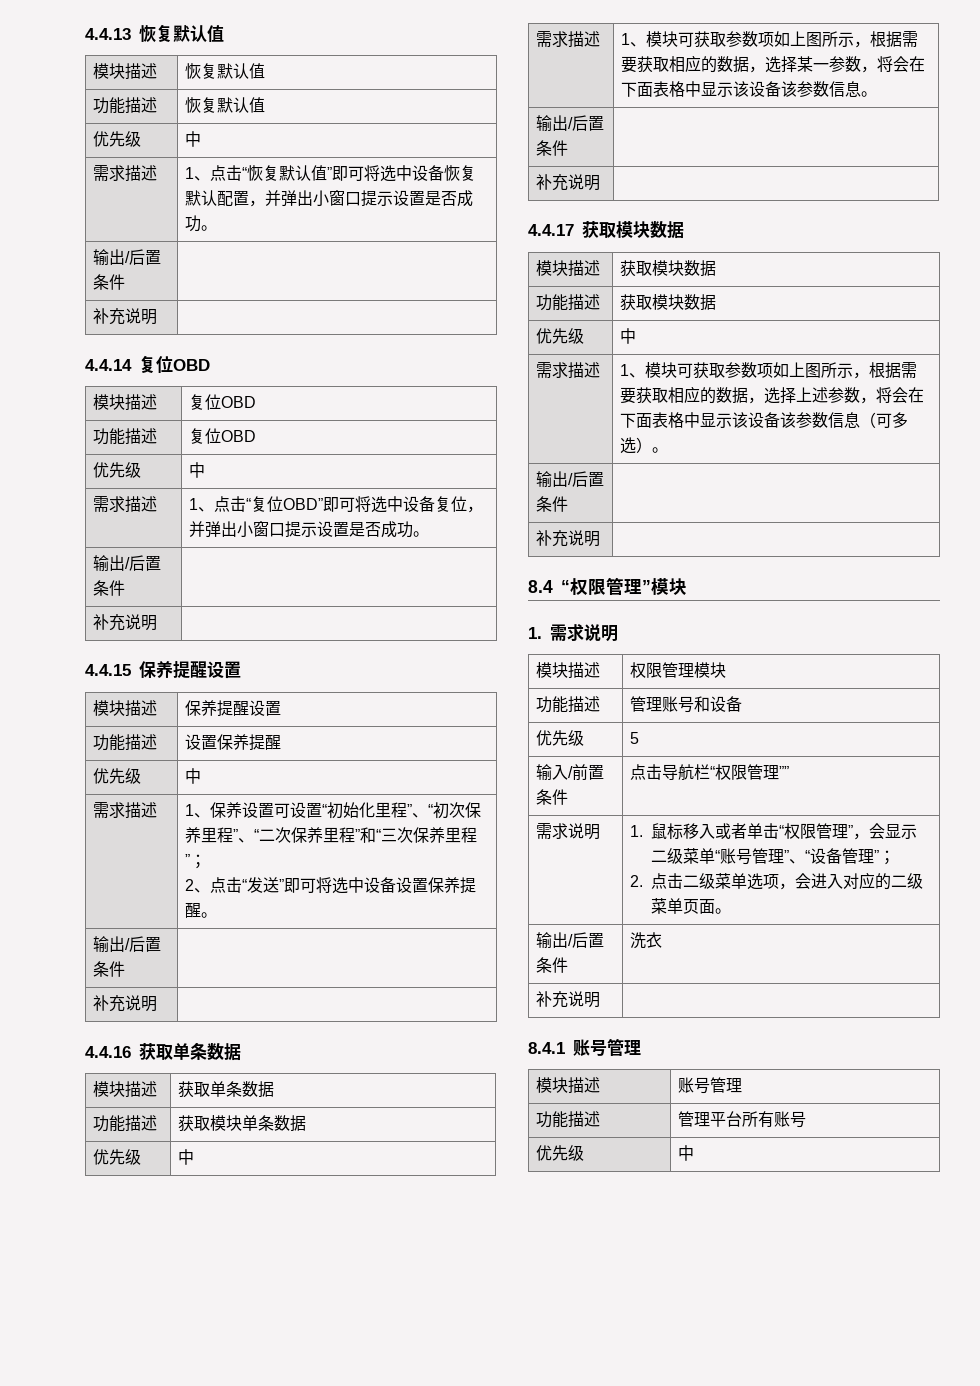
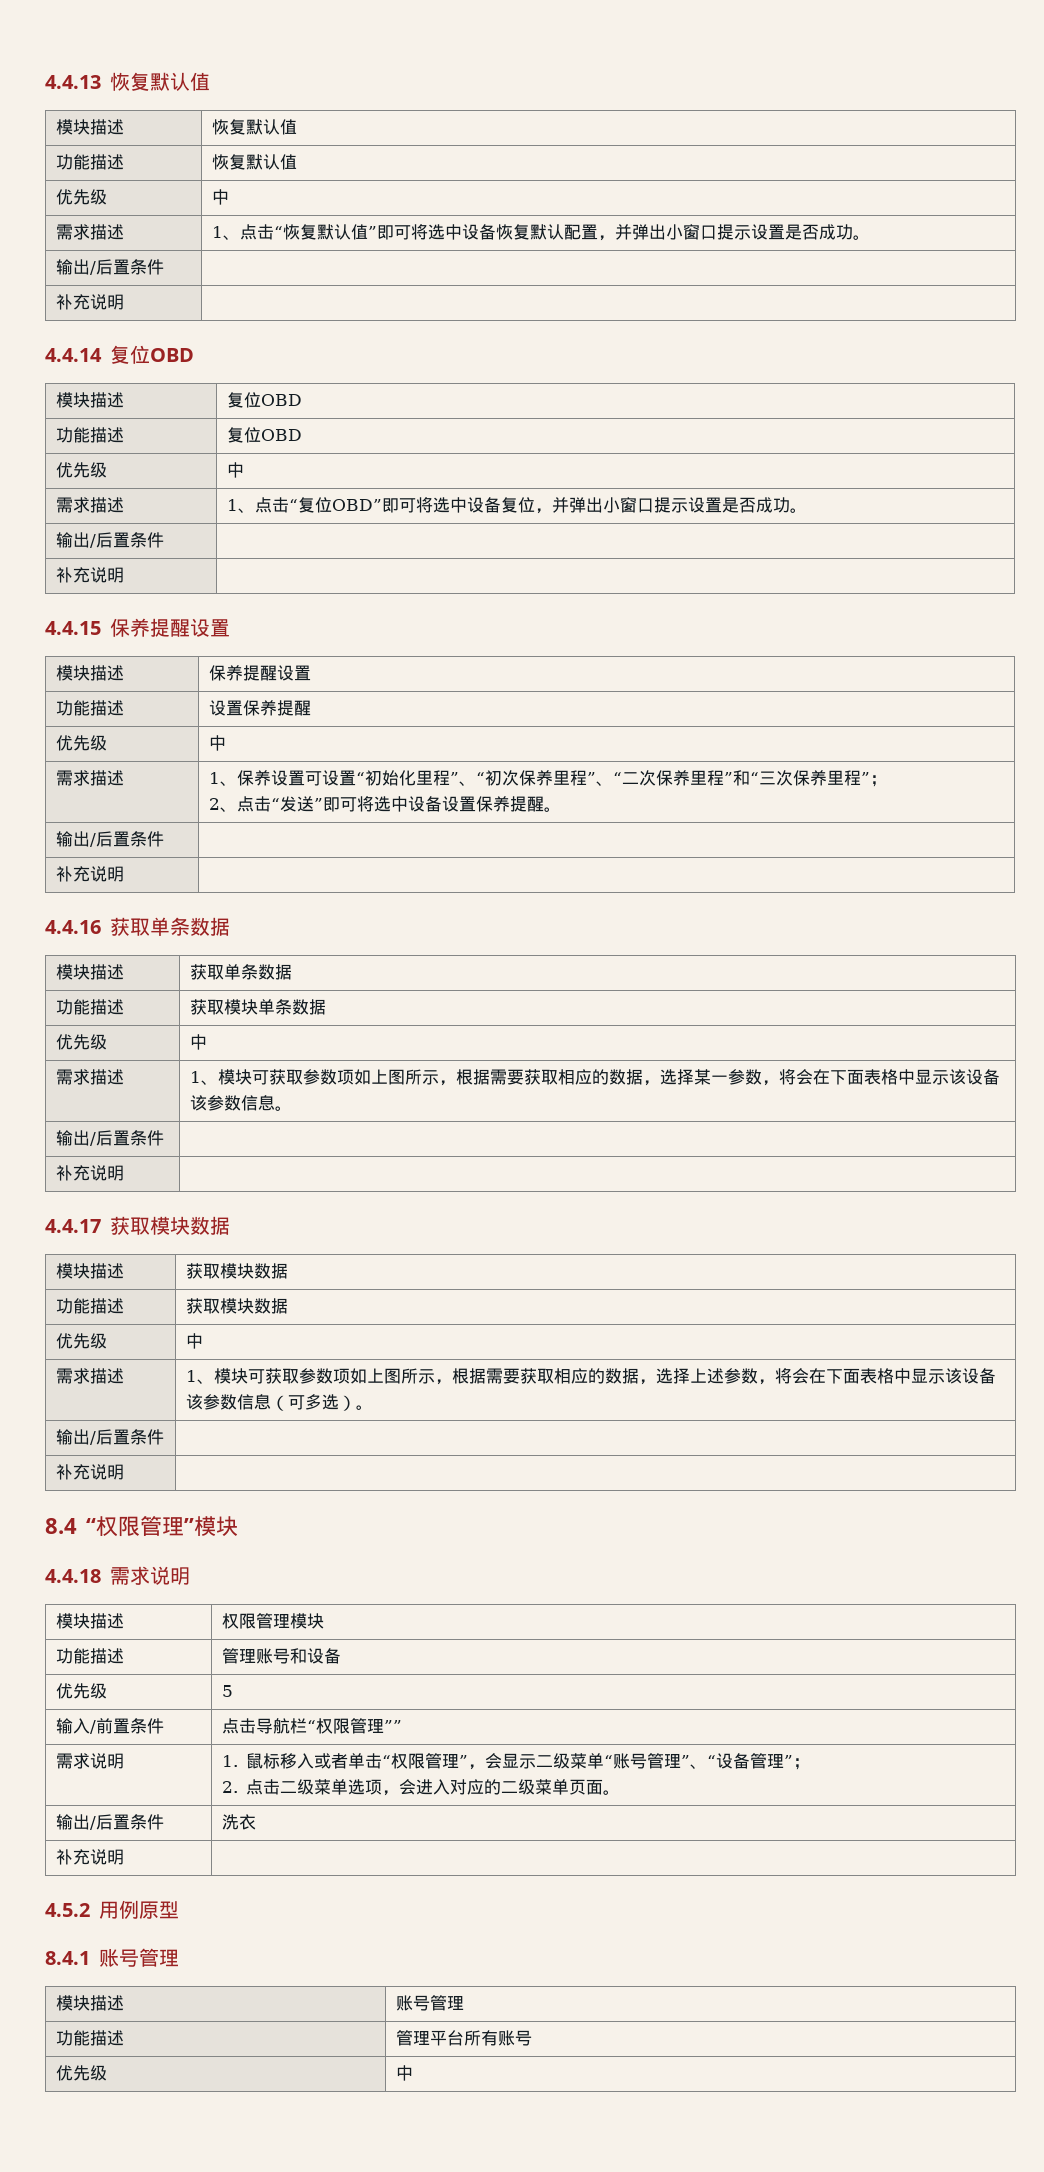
- 1.需求说明
+ 4.4.18需求说明
+ 4.5.2用例原型

